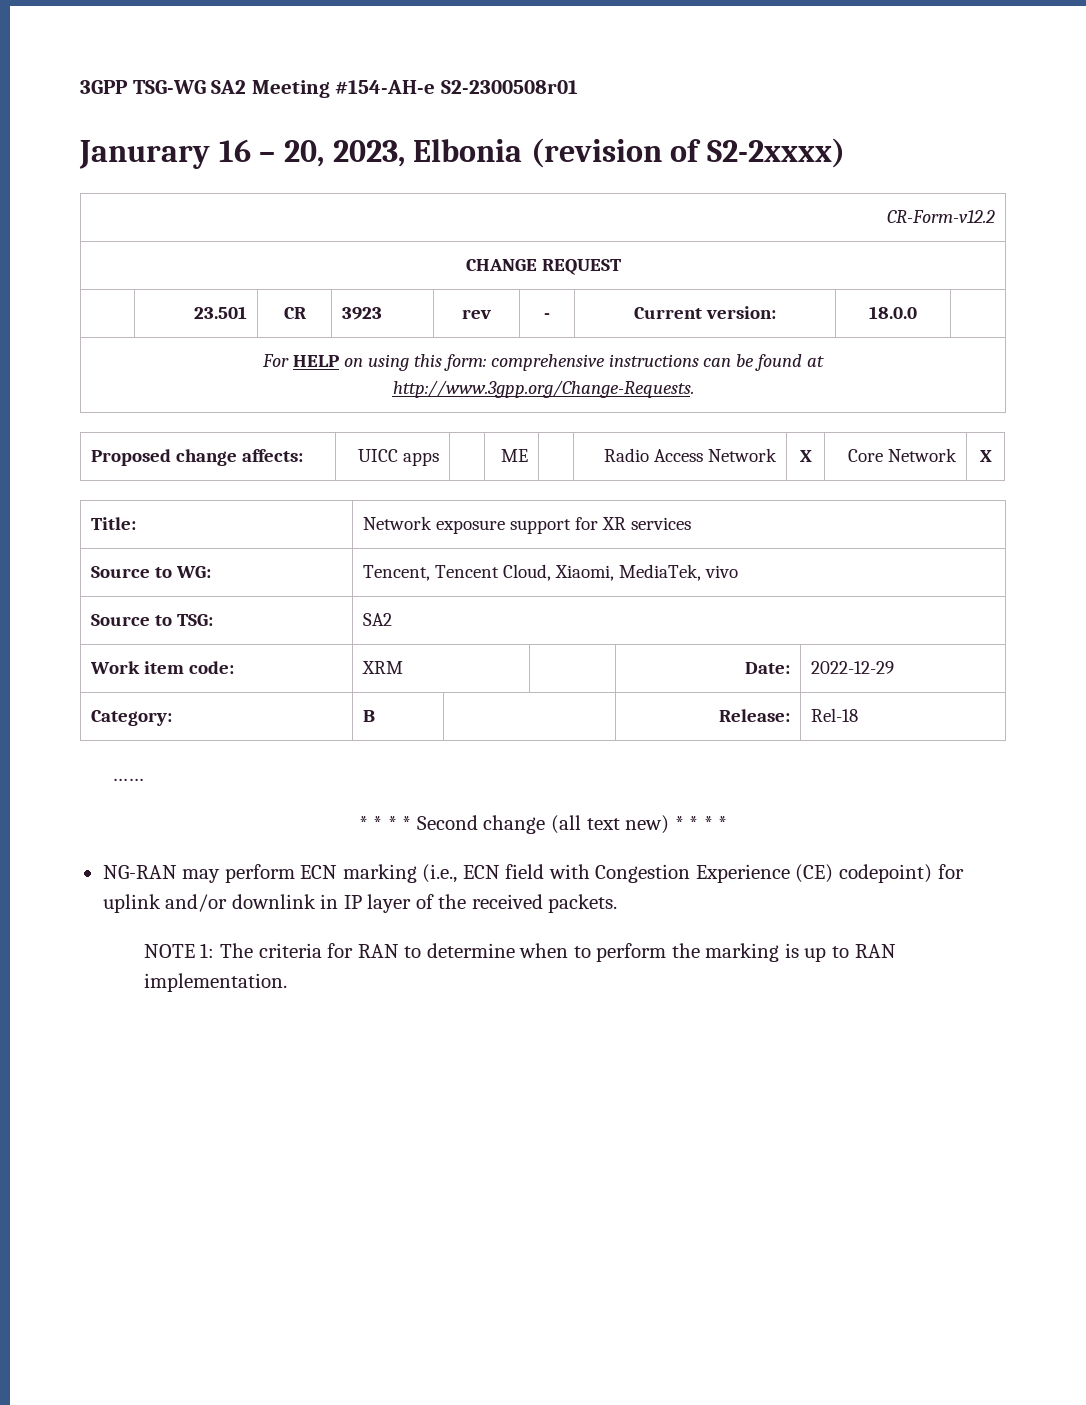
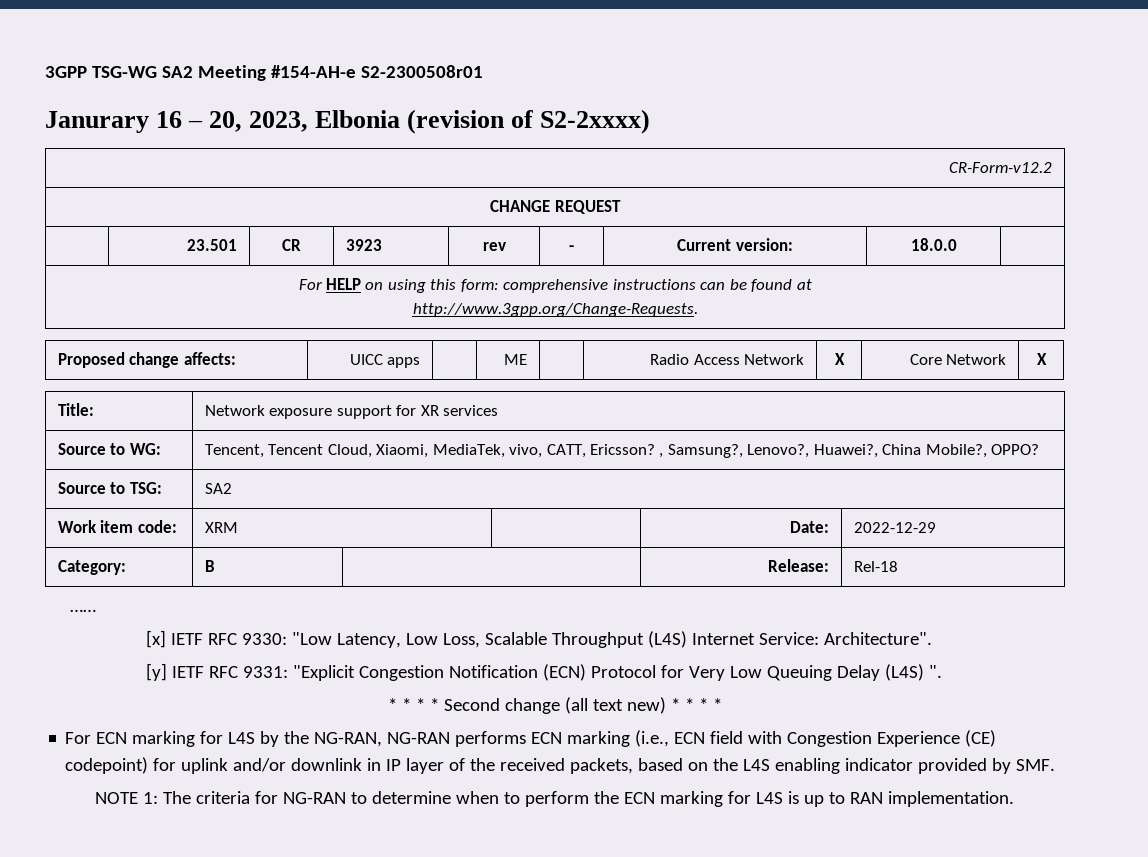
- Source to WG: | Tencent, Tencent Cloud, Xiaomi, MediaTek, vivo
+ Source to WG: | Tencent, Tencent Cloud, Xiaomi, MediaTek, vivo, CATT, Ericsson? , Samsung?, Lenovo?, Huawei?, China Mobile?, OPPO?
+ [x] IETF RFC 9330: "Low Latency, Low Loss, Scalable Throughput (L4S) Internet Service: Architecture".
+ [y] IETF RFC 9331: "Explicit Congestion Notification (ECN) Protocol for Very Low Queuing Delay (L4S) ".
- NG-RAN may perform ECN marking (i.e., ECN field with Congestion Experience (CE) codepoint) for uplink and/or downlink in IP layer of the received packets.
+ For ECN marking for L4S by the NG-RAN, NG-RAN performs ECN marking (i.e., ECN field with Congestion Experience (CE) codepoint) for uplink and/or downlink in IP layer of the received packets, based on the L4S enabling indicator provided by SMF.
- NOTE 1: The criteria for RAN to determine when to perform the marking is up to RAN implementation.
+ NOTE 1: The criteria for NG-RAN to determine when to perform the ECN marking for L4S is up to RAN implementation.

